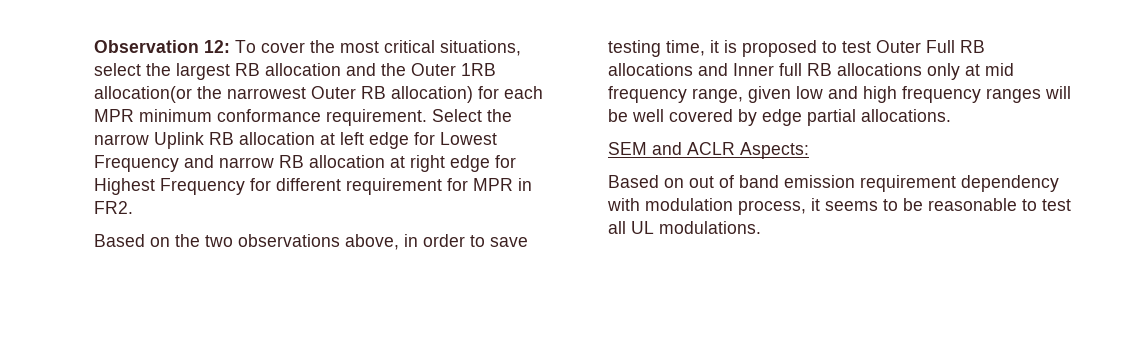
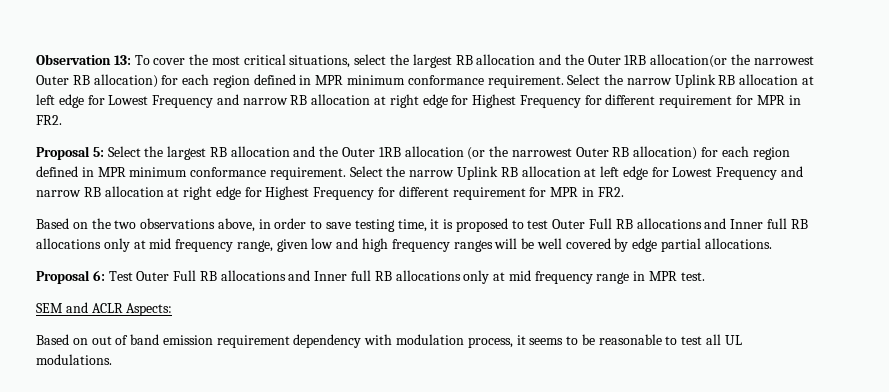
- Observation 12: To cover the most critical situations, select the largest RB allocation and the Outer 1RB allocation(or the narrowest Outer RB allocation) for each MPR minimum conformance requirement.
+ Observation 13: To cover the most critical situations, select the largest RB allocation and the Outer 1RB allocation(or the narrowest Outer RB allocation) for each region defined in MPR minimum conformance requirement. Select the narrow Uplink RB allocation at left edge for Lowest Frequency and narrow RB allocation at right edge for Highest Frequency for different requirement for MPR in FR2.
+ Proposal 5: Select the largest RB allocation and the Outer 1RB allocation (or the narrowest Outer RB allocation) for each region defined in MPR minimum conformance requirement.
+ Proposal 6: Test Outer Full RB allocations and Inner full RB allocations only at mid frequency range in MPR test.

